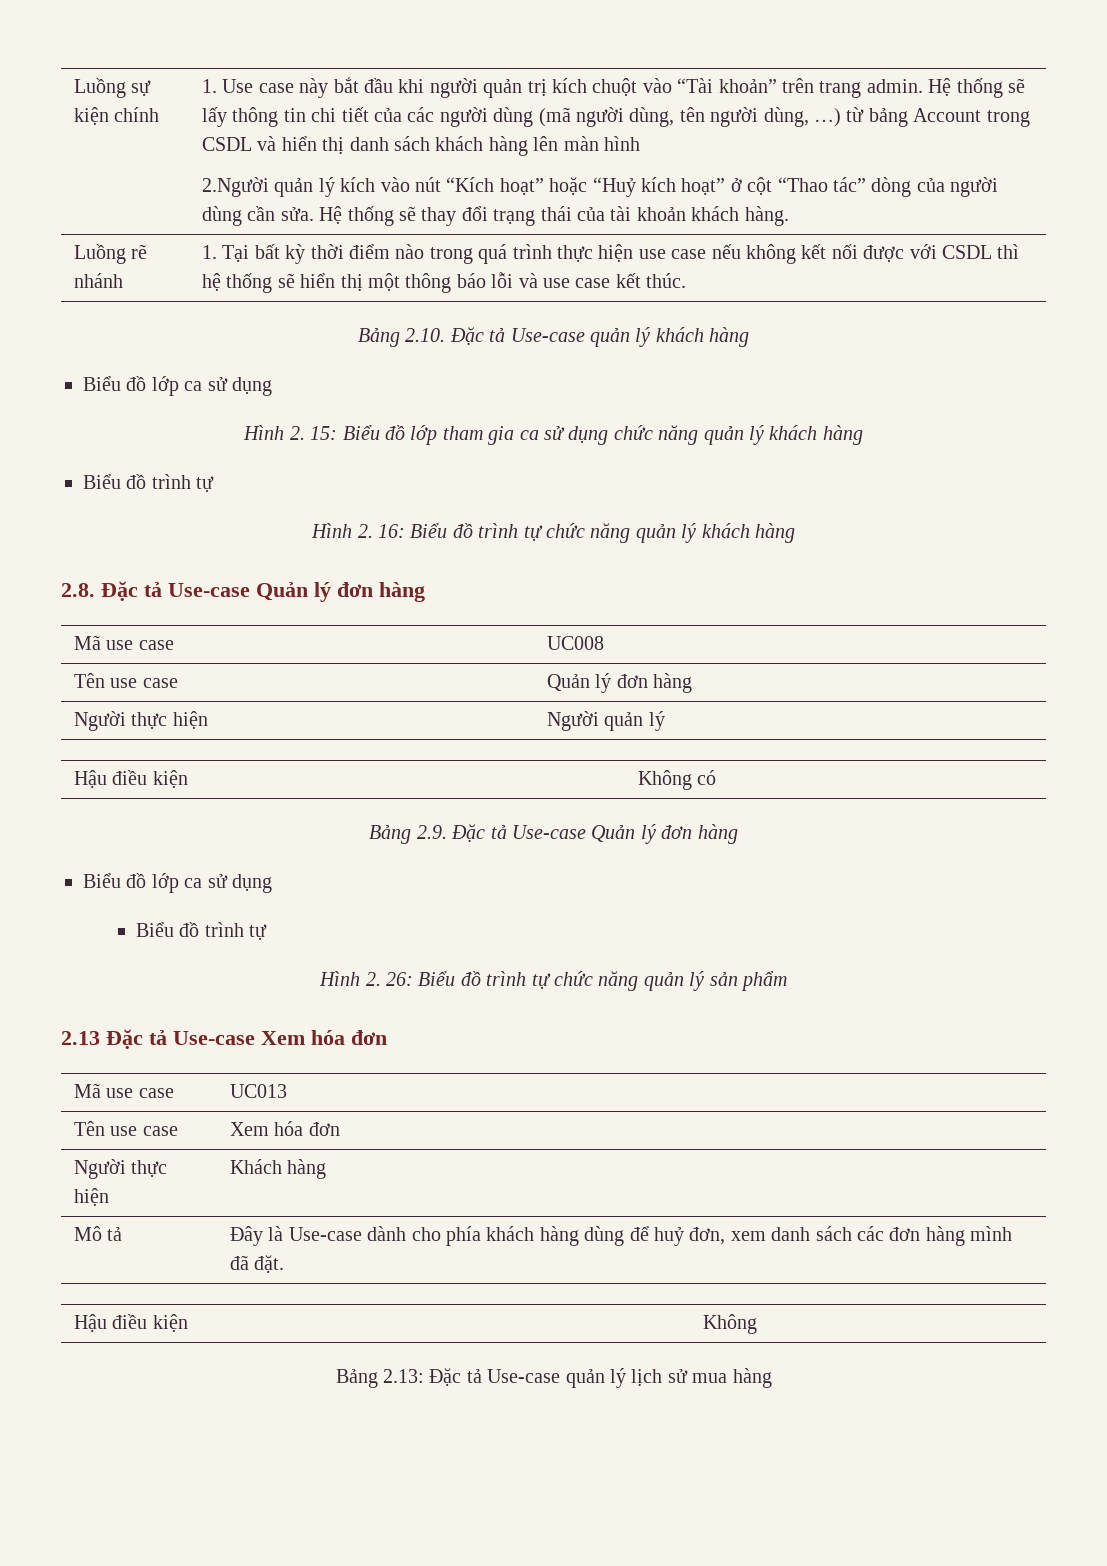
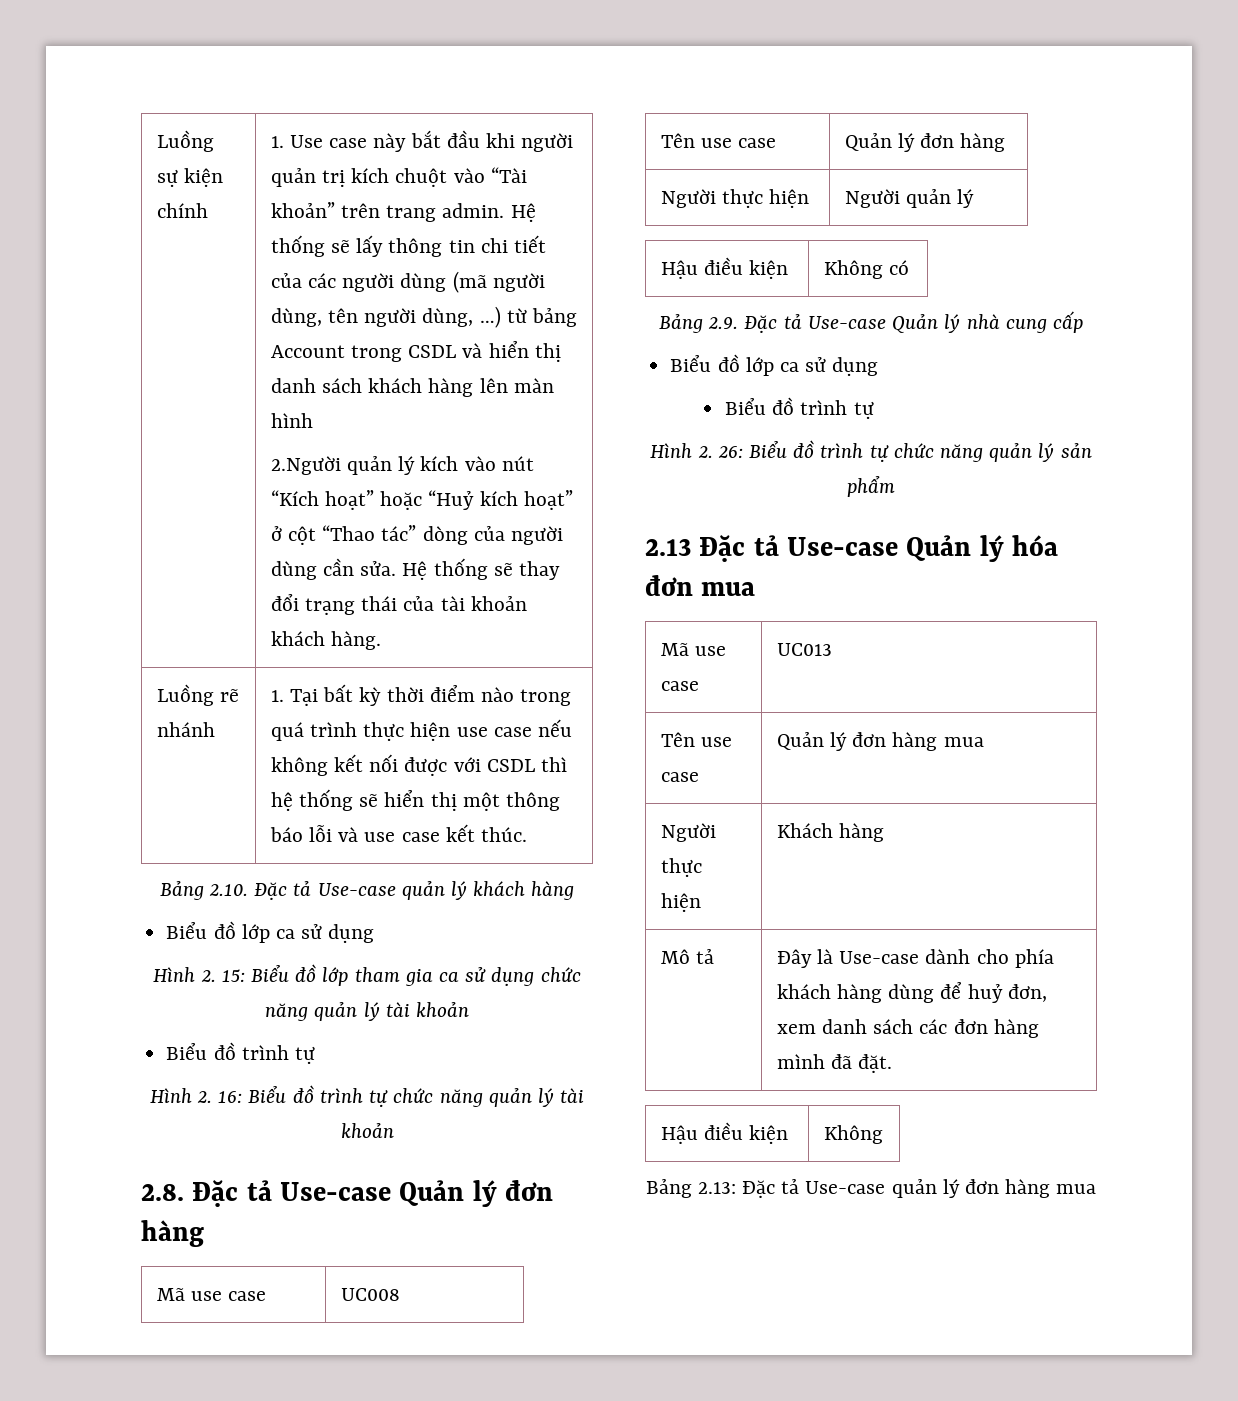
- Hình 2. 15: Biểu đồ lớp tham gia ca sử dụng chức năng quản lý khách hàng
+ Hình 2. 15: Biểu đồ lớp tham gia ca sử dụng chức năng quản lý tài khoản
- Hình 2. 16: Biểu đồ trình tự chức năng quản lý khách hàng
+ Hình 2. 16: Biểu đồ trình tự chức năng quản lý tài khoản
- Bảng 2.9. Đặc tả Use-case Quản lý đơn hàng
+ Bảng 2.9. Đặc tả Use-case Quản lý nhà cung cấp
- 2.13 Đặc tả Use-case Xem hóa đơn
+ 2.13 Đặc tả Use-case Quản lý hóa đơn mua
- Tên use case | Xem hóa đơn
+ Tên use case | Quản lý đơn hàng mua
- Bảng 2.13: Đặc tả Use-case quản lý lịch sử mua hàng
+ Bảng 2.13: Đặc tả Use-case quản lý đơn hàng mua

